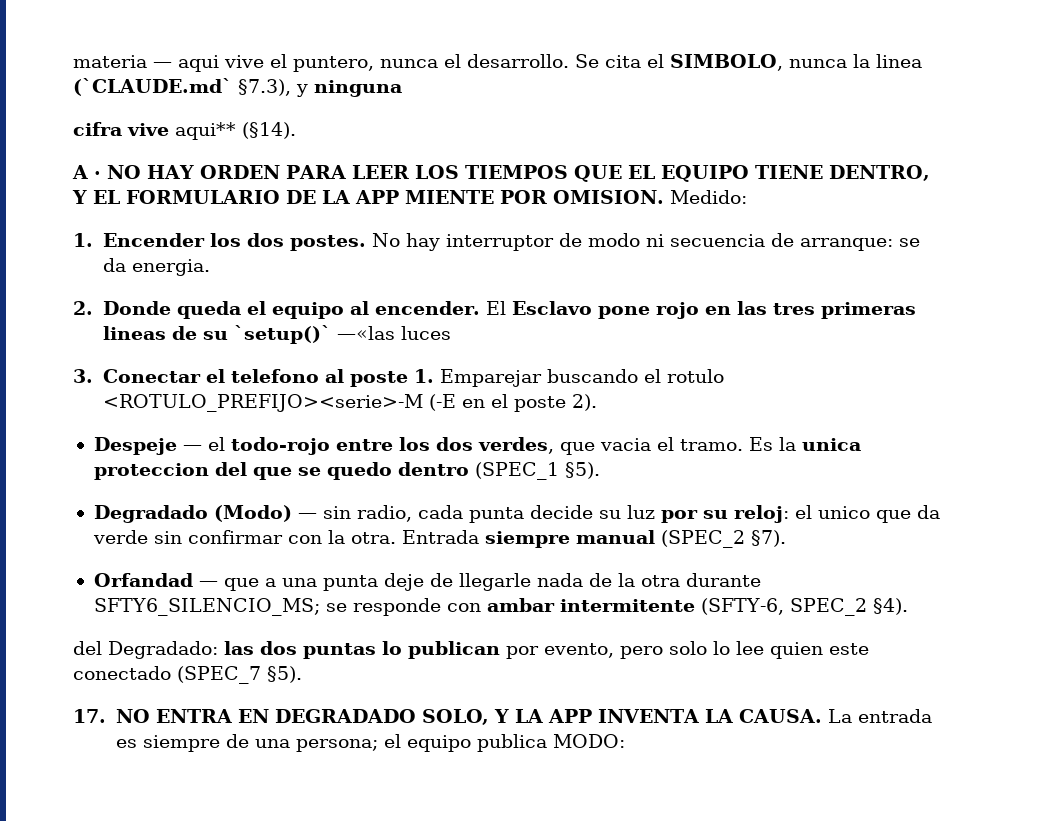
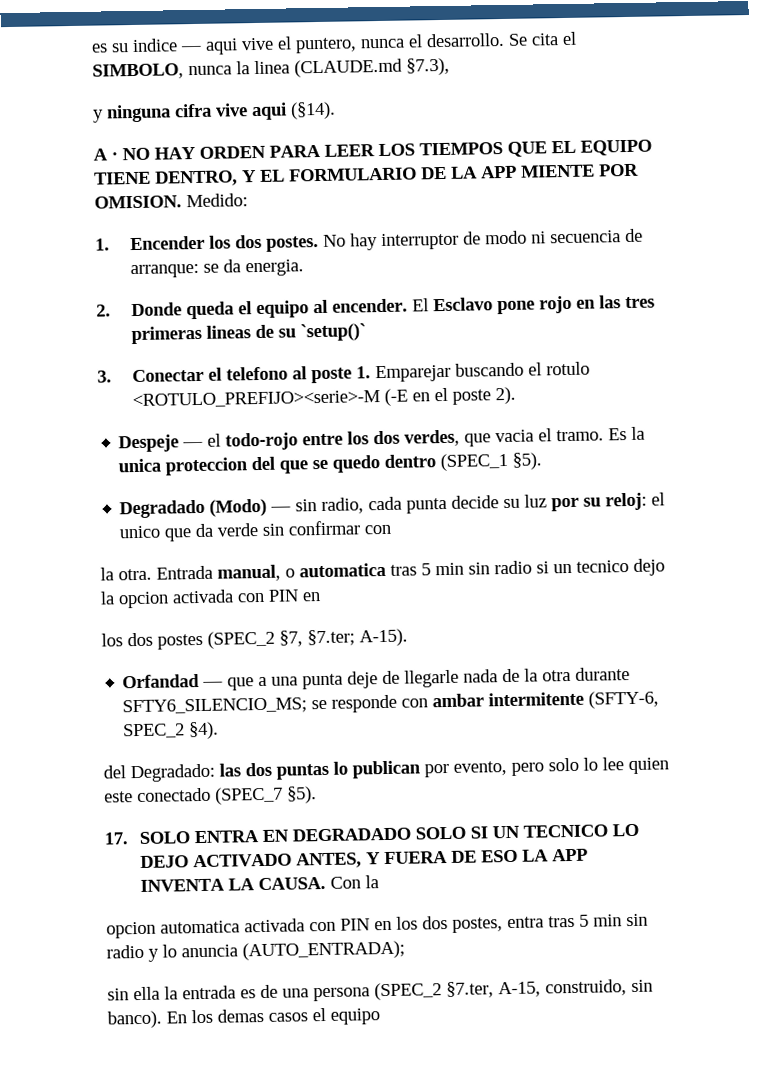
- materia — aqui vive el puntero, nunca el desarrollo.
+ es su indice — aqui vive el puntero, nunca el desarrollo.
- Se cita el SIMBOLO, nunca la linea (`CLAUDE.md` §7.3), y ninguna
- cifra vive aqui** (§14).
+ Se cita el SIMBOLO, nunca la linea (CLAUDE.md §7.3),
+ y ninguna cifra vive aqui (§14).
- El Esclavo pone rojo en las tres primeras lineas de su `setup()` —«las luces
+ El Esclavo pone rojo en las tres primeras lineas de su `setup()`
- Degradado (Modo) — sin radio, cada punta decide su luz por su reloj: el unico que da verde sin confirmar con la otra.
+ Degradado (Modo) — sin radio, cada punta decide su luz por su reloj: el unico que da verde sin confirmar con
+ la otra.
- Entrada siempre manual (SPEC_2 §7).
+ Entrada manual, o automatica tras 5 min sin radio si un tecnico dejo la opcion activada con PIN en
+ los dos postes (SPEC_2 §7, §7.ter; A-15).
- 17. NO ENTRA EN DEGRADADO SOLO, Y LA APP INVENTA LA CAUSA.
+ 17. SOLO ENTRA EN DEGRADADO SOLO SI UN TECNICO LO DEJO ACTIVADO ANTES, Y FUERA DE ESO LA APP INVENTA LA CAUSA.
- La entrada es siempre de una persona; el equipo publica MODO:
+ Con la
+ opcion automatica activada con PIN en los dos postes, entra tras 5 min sin radio y lo anuncia (AUTO_ENTRADA);
+ sin ella la entrada es de una persona (SPEC_2 §7.ter, A-15, construido, sin banco). En los demas casos el equipo

